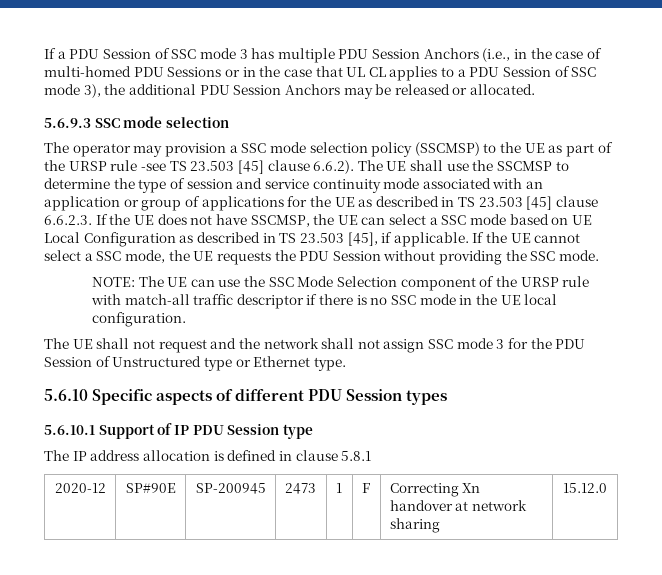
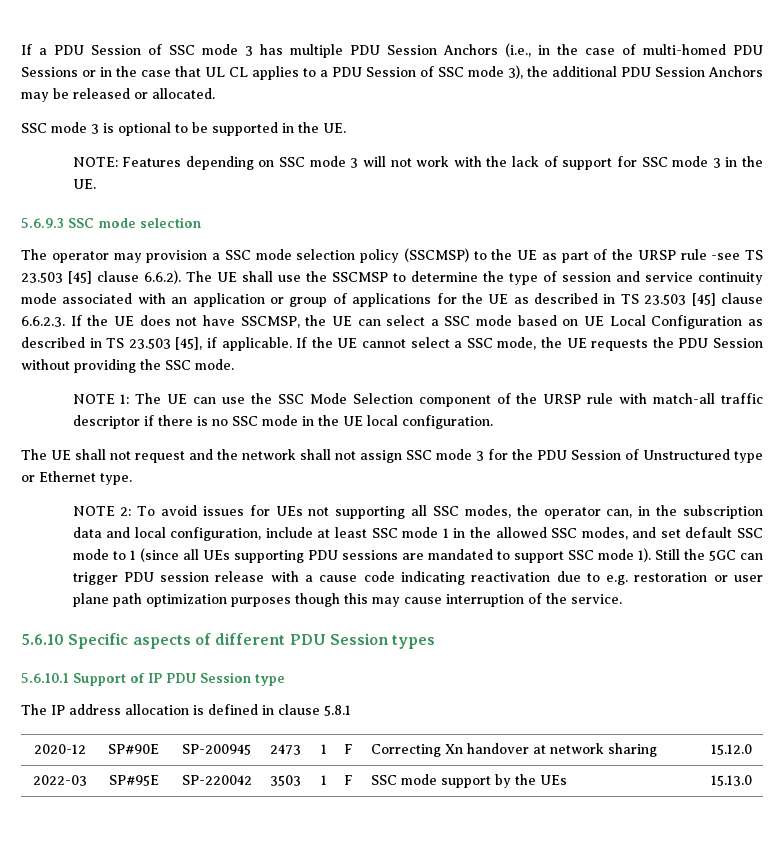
+ SSC mode 3 is optional to be supported in the UE.
+ NOTE: Features depending on SSC mode 3 will not work with the lack of support for SSC mode 3 in the UE.
- NOTE: The UE can use the SSC Mode Selection component of the URSP rule with match-all traffic descriptor if there is no SSC mode in the UE local configuration.
+ NOTE 1: The UE can use the SSC Mode Selection component of the URSP rule with match-all traffic descriptor if there is no SSC mode in the UE local configuration.
+ NOTE 2: To avoid issues for UEs not supporting all SSC modes, the operator can, in the subscription data and local configuration, include at least SSC mode 1 in the allowed SSC modes, and set default SSC mode to 1 (since all UEs supporting PDU sessions are mandated to support SSC mode 1). Still the 5GC can trigger PDU session release with a cause code indicating reactivation due to e.g. restoration or user plane path optimization purposes though this may cause interruption of the service.
+ 2022-03 | SP#95E | SP-220042 | 3503 | 1 | F | SSC mode support by the UEs | 15.13.0

